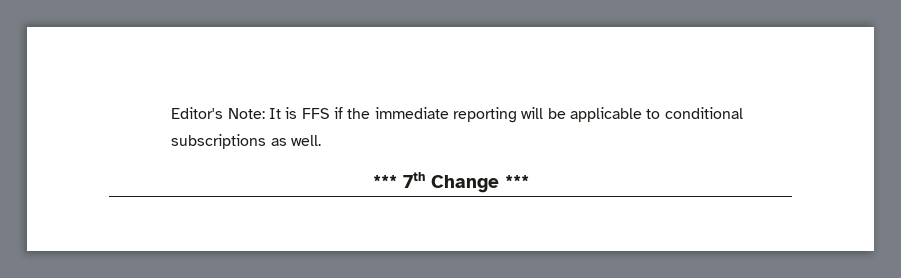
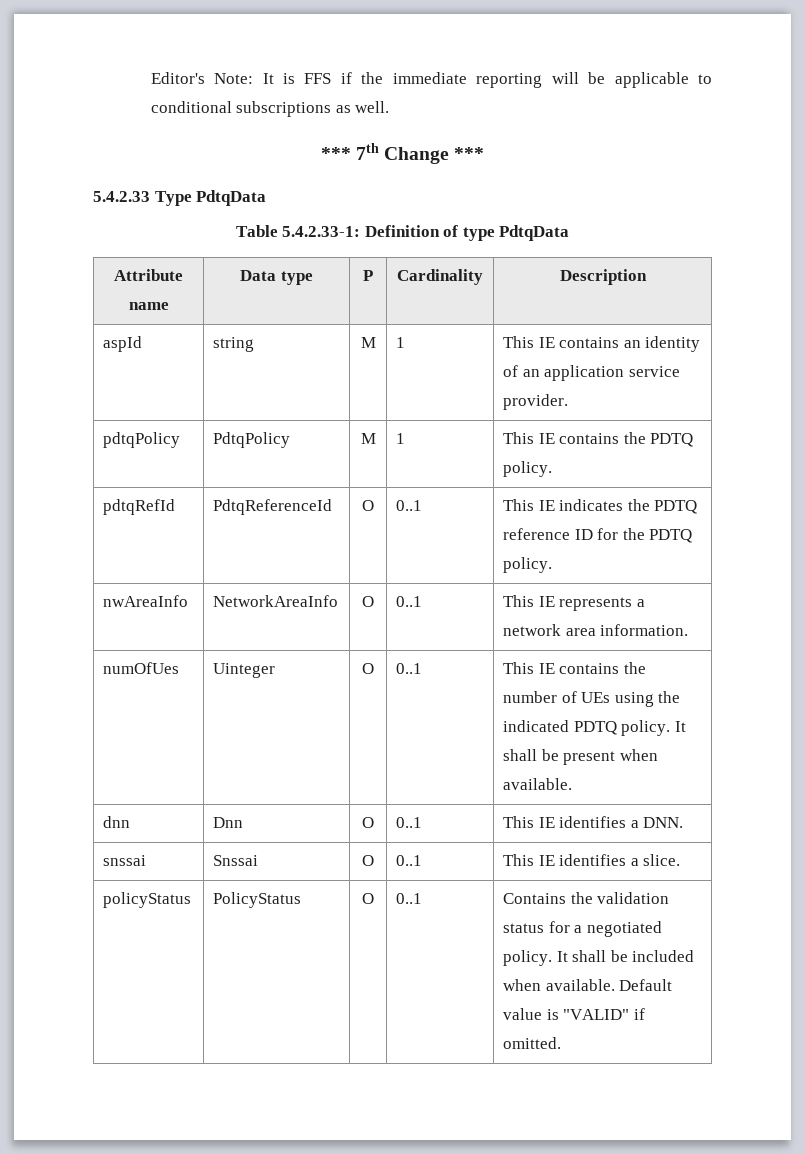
+ 5.4.2.33 Type PdtqData
+ Table 5.4.2.33-1: Definition of type PdtqData
+ Attribute name | Data type | P | Cardinality | Description
+ aspId | string | M | 1 | This IE contains an identity of an application service provider.
+ pdtqPolicy | PdtqPolicy | M | 1 | This IE contains the PDTQ policy.
+ pdtqRefId | PdtqReferenceId | O | 0..1 | This IE indicates the PDTQ reference ID for the PDTQ policy.
+ nwAreaInfo | NetworkAreaInfo | O | 0..1 | This IE represents a network area information.
+ numOfUes | Uinteger | O | 0..1 | This IE contains the number of UEs using the indicated PDTQ policy. It shall be present when available.
+ dnn | Dnn | O | 0..1 | This IE identifies a DNN.
+ snssai | Snssai | O | 0..1 | This IE identifies a slice.
+ policyStatus | PolicyStatus | O | 0..1 | Contains the validation status for a negotiated policy. It shall be included when available. Default value is "VALID" if omitted.

